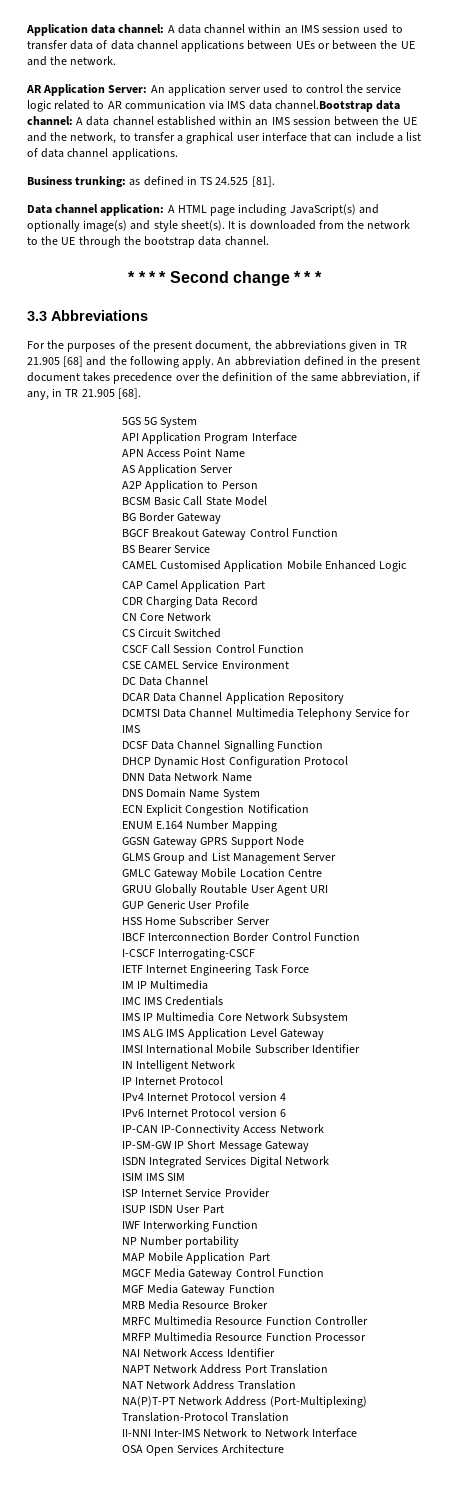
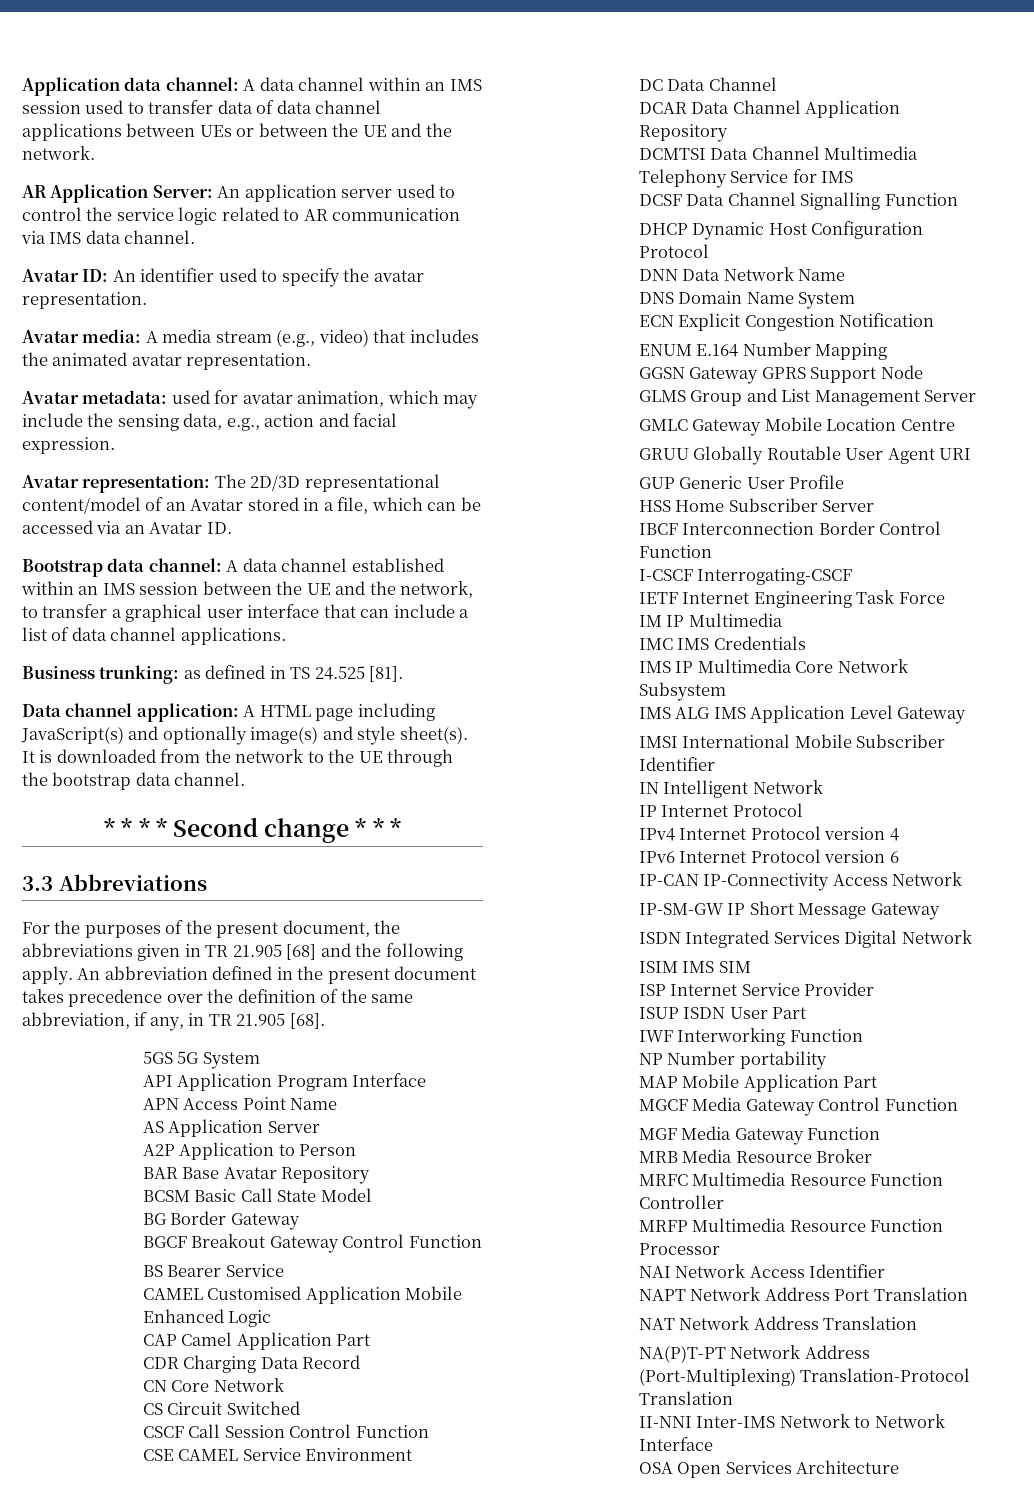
- AR Application Server: An application server used to control the service logic related to AR communication via IMS data channel.Bootstrap data channel: A data channel established within an IMS session between the UE and the network, to transfer a graphical user interface that can include a list of data channel applications.
+ AR Application Server: An application server used to control the service logic related to AR communication via IMS data channel.
+ Avatar ID: An identifier used to specify the avatar representation.
+ Avatar media: A media stream (e.g., video) that includes the animated avatar representation.
+ Avatar metadata: used for avatar animation, which may include the sensing data, e.g., action and facial expression.
+ Avatar representation: The 2D/3D representational content/model of an Avatar stored in a file, which can be accessed via an Avatar ID.
+ Bootstrap data channel: A data channel established within an IMS session between the UE and the network, to transfer a graphical user interface that can include a list of data channel applications.
+ BAR Base Avatar Repository

